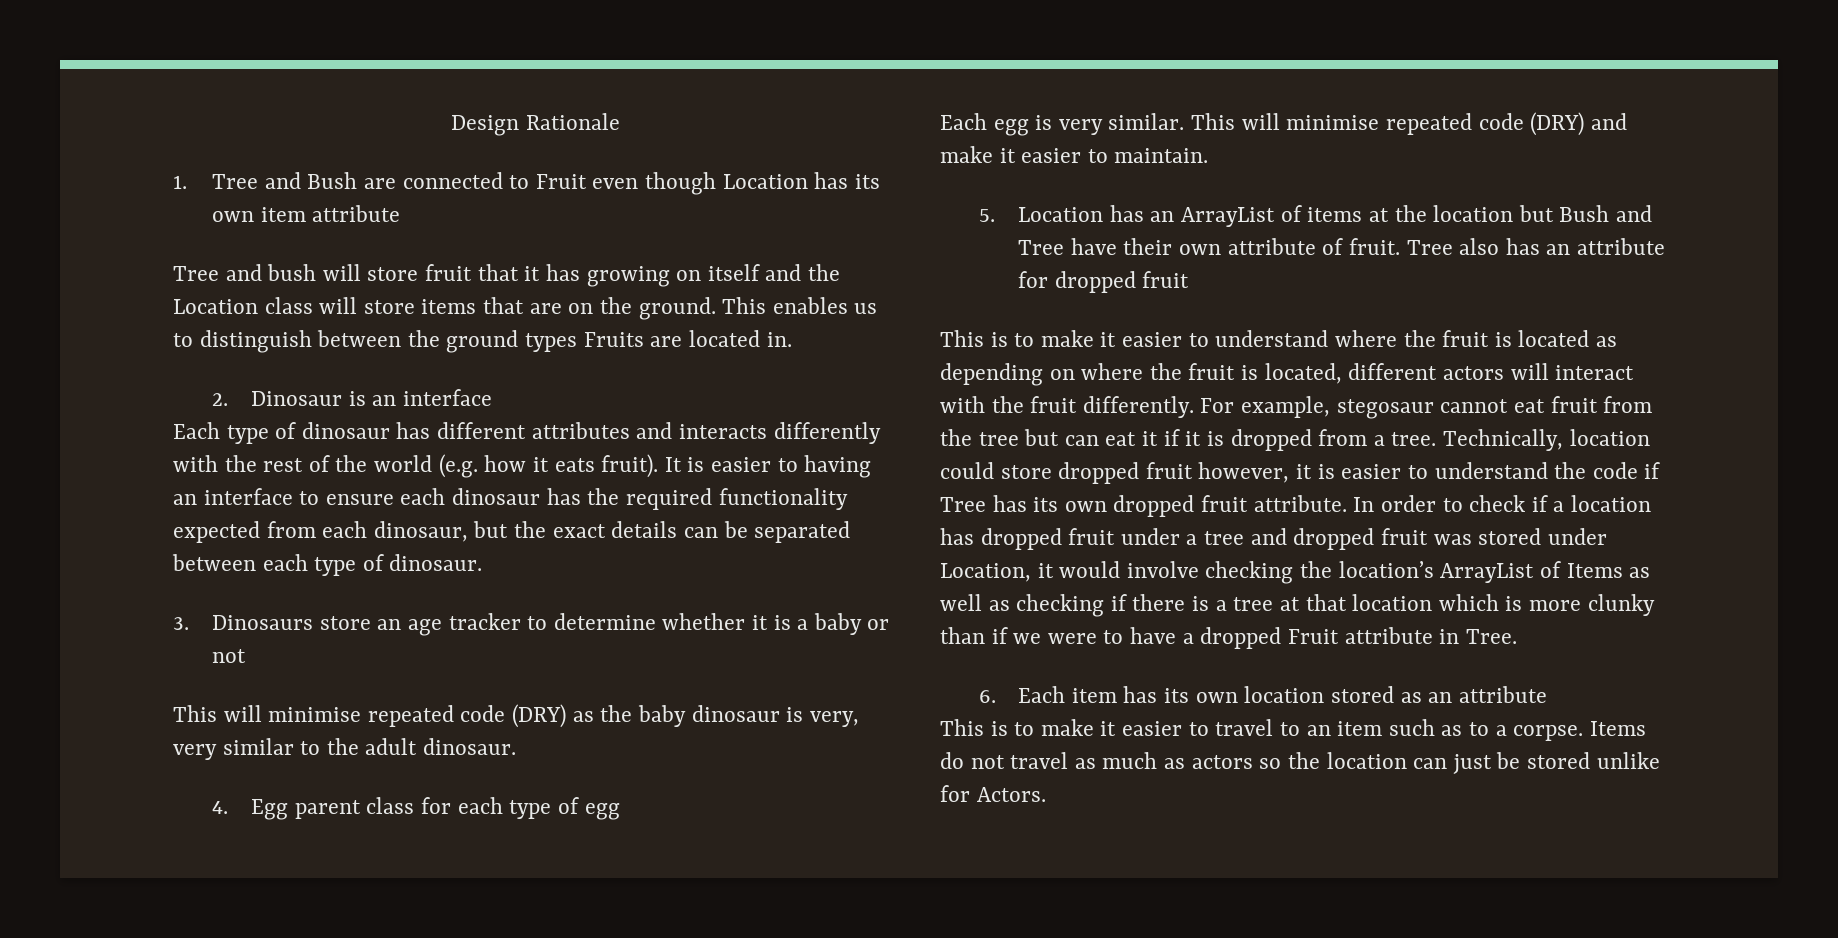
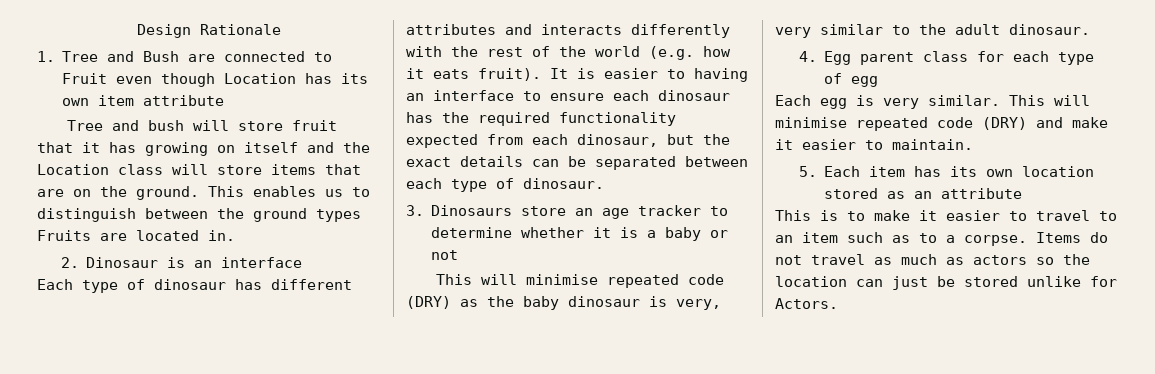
- 5. Location has an ArrayList of items at the location but Bush and Tree have their own attribute of fruit. Tree also has an attribute for dropped fruit
- This is to make it easier to understand where the fruit is located as depending on where the fruit is located, different actors will interact with the fruit differently. For example, stegosaur cannot eat fruit from the tree but can eat it if it is dropped from a tree. Technically, location could store dropped fruit however, it is easier to understand the code if Tree has its own dropped fruit attribute. In order to check if a location has dropped fruit under a tree and dropped fruit was stored under Location, it would involve checking the location’s ArrayList of Items as well as checking if there is a tree at that location which is more clunky than if we were to have a dropped Fruit attribute in Tree.
- 6. Each item has its own location stored as an attribute
+ 5. Each item has its own location stored as an attribute

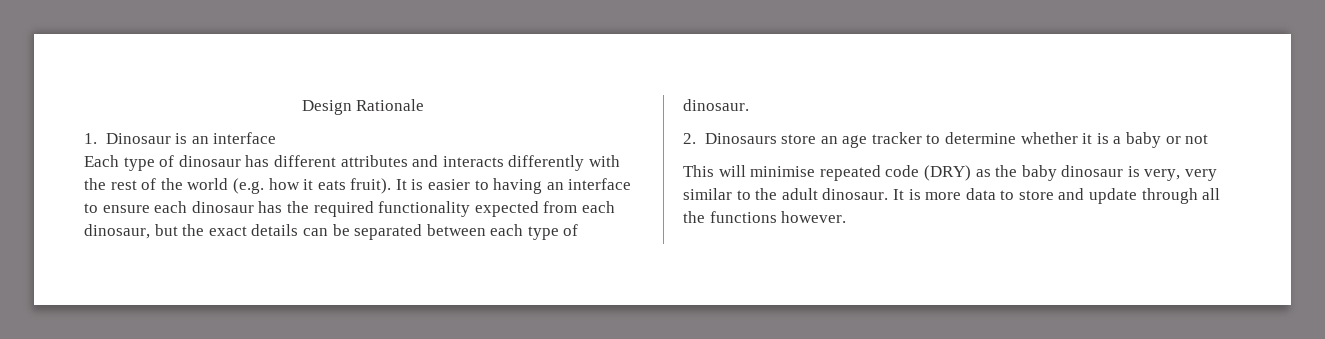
- 1. Tree and Bush are connected to Fruit even though Location has its own item attribute
- Tree and bush will store fruit that it has growing on itself and the Location class will store items that are on the ground. This enables us to distinguish between the ground types Fruits are located in.
- 2. Dinosaur is an interface
+ 1. Dinosaur is an interface
- 3. Dinosaurs store an age tracker to determine whether it is a baby or not
+ 2. Dinosaurs store an age tracker to determine whether it is a baby or not
- This will minimise repeated code (DRY) as the baby dinosaur is very, very similar to the adult dinosaur.
- 4. Egg parent class for each type of egg
- Each egg is very similar. This will minimise repeated code (DRY) and make it easier to maintain.
- 5. Each item has its own location stored as an attribute
- This is to make it easier to travel to an item such as to a corpse. Items do not travel as much as actors so the location can just be stored unlike for Actors.
+ This will minimise repeated code (DRY) as the baby dinosaur is very, very similar to the adult dinosaur. It is more data to store and update through all the functions however.

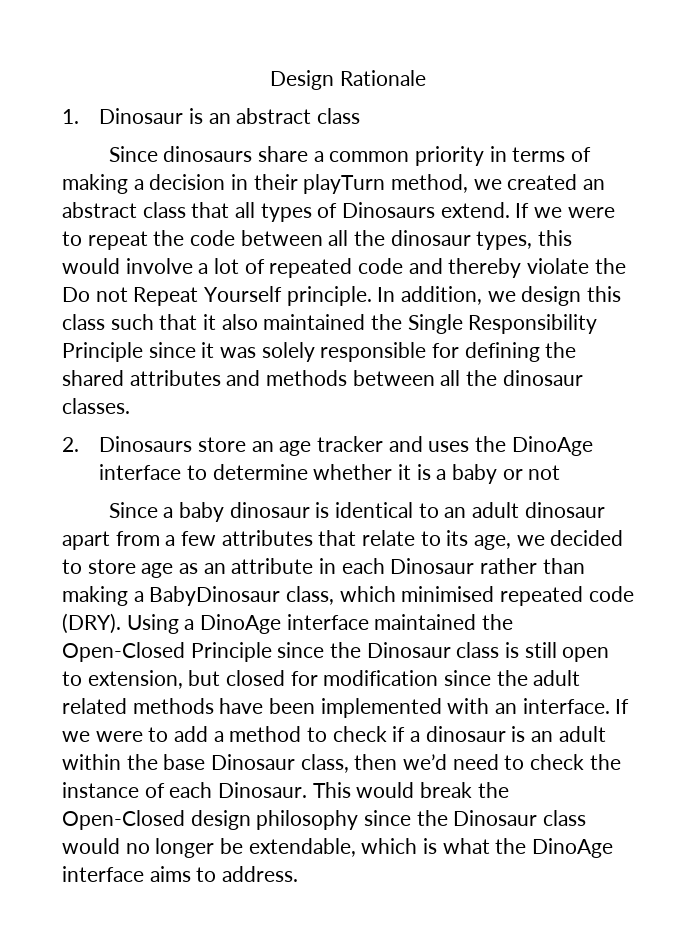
- 1. Dinosaur is an interface
- Each type of dinosaur has different attributes and interacts differently with the rest of the world (e.g. how it eats fruit). It is easier to having an interface to ensure each dinosaur has the required functionality expected from each dinosaur, but the exact details can be separated between each type of dinosaur.
+ 1. Dinosaur is an abstract class
+ Since dinosaurs share a common priority in terms of making a decision in their playTurn method, we created an abstract class that all types of Dinosaurs extend. If we were to repeat the code between all the dinosaur types, this would involve a lot of repeated code and thereby violate the Do not Repeat Yourself principle. In addition, we design this class such that it also maintained the Single Responsibility Principle since it was solely responsible for defining the shared attributes and methods between all the dinosaur classes.
- 2. Dinosaurs store an age tracker to determine whether it is a baby or not
+ 2. Dinosaurs store an age tracker and uses the DinoAge interface to determine whether it is a baby or not
- This will minimise repeated code (DRY) as the baby dinosaur is very, very similar to the adult dinosaur. It is more data to store and update through all the functions however.
+ Since a baby dinosaur is identical to an adult dinosaur apart from a few attributes that relate to its age, we decided to store age as an attribute in each Dinosaur rather than making a BabyDinosaur class, which minimised repeated code (DRY). Using a DinoAge interface maintained the Open-Closed Principle since the Dinosaur class is still open to extension, but closed for modification since the adult related methods have been implemented with an interface. If we were to add a method to check if a dinosaur is an adult within the base Dinosaur class, then we’d need to check the instance of each Dinosaur. This would break the Open-Closed design philosophy since the Dinosaur class would no longer be extendable, which is what the DinoAge interface aims to address.

